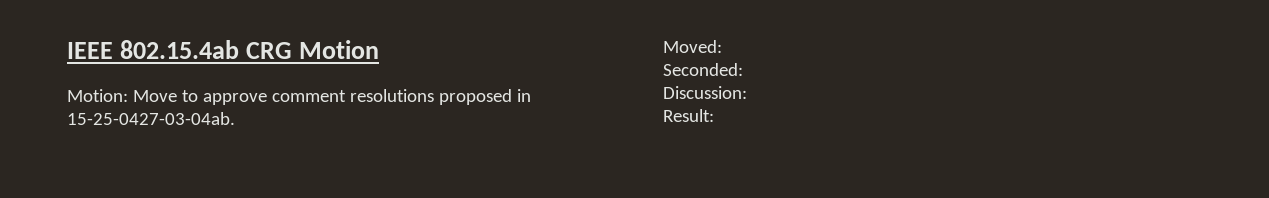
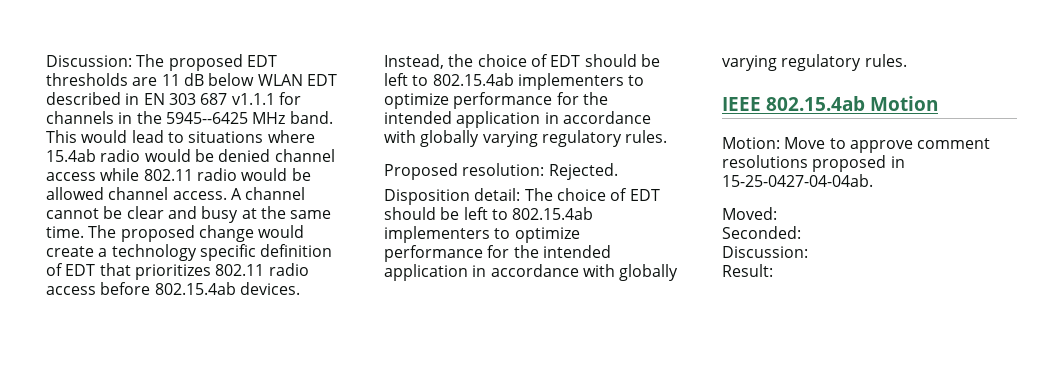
+ Discussion: The proposed EDT thresholds are 11 dB below WLAN EDT described in EN 303 687 v1.1.1 for channels in the 5945--6425 MHz band. This would lead to situations where 15.4ab radio would be denied channel access while 802.11 radio would be allowed channel access. A channel cannot be clear and busy at the same time. The proposed change would create a technology specific definition of EDT that prioritizes 802.11 radio access before 802.15.4ab devices. Instead, the choice of EDT should be left to 802.15.4ab implementers to optimize performance for the intended application in accordance with globally varying regulatory rules.
+ Proposed resolution: Rejected.
+ Disposition detail: The choice of EDT should be left to 802.15.4ab implementers to optimize performance for the intended application in accordance with globally varying regulatory rules.
- IEEE 802.15.4ab CRG Motion
+ IEEE 802.15.4ab Motion
- Motion: Move to approve comment resolutions proposed in 15-25-0427-03-04ab.
+ Motion: Move to approve comment resolutions proposed in 15-25-0427-04-04ab.

